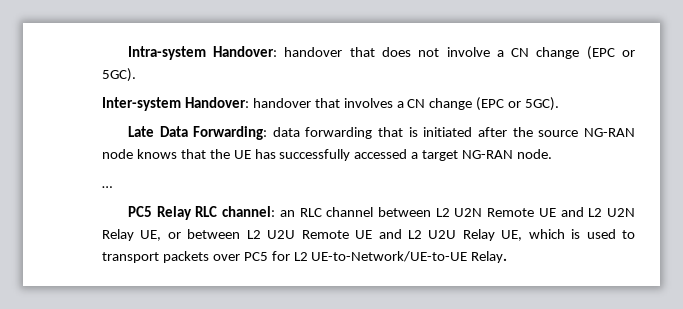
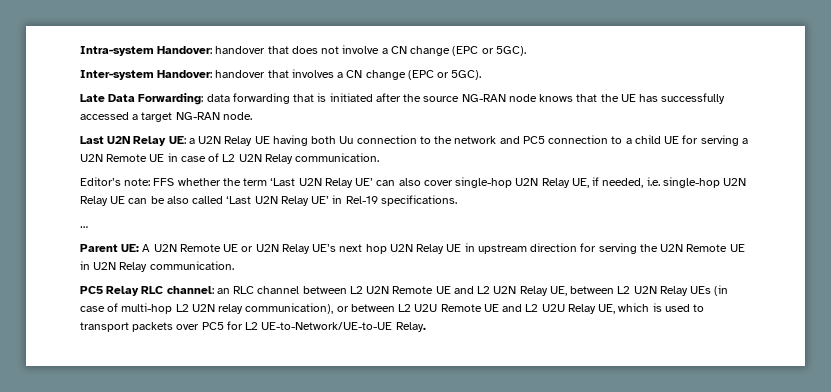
+ Last U2N Relay UE: a U2N Relay UE having both Uu connection to the network and PC5 connection to a child UE for serving a U2N Remote UE in case of L2 U2N Relay communication.
+ Editor’s note: FFS whether the term ‘Last U2N Relay UE’ can also cover single-hop U2N Relay UE, if needed, i.e. single-hop U2N Relay UE can be also called ‘Last U2N Relay UE’ in Rel-19 specifications.
  …
+ Parent UE: A U2N Remote UE or U2N Relay UE’s next hop U2N Relay UE in upstream direction for serving the U2N Remote UE in U2N Relay communication.
- PC5 Relay RLC channel: an RLC channel between L2 U2N Remote UE and L2 U2N Relay UE, or between L2 U2U Remote UE and L2 U2U Relay UE, which is used to transport packets over PC5 for L2 UE-to-Network/UE-to-UE Relay.
+ PC5 Relay RLC channel: an RLC channel between L2 U2N Remote UE and L2 U2N Relay UE, between L2 U2N Relay UEs (in case of multi-hop L2 U2N relay communication), or between L2 U2U Remote UE and L2 U2U Relay UE, which is used to transport packets over PC5 for L2 UE-to-Network/UE-to-UE Relay.

